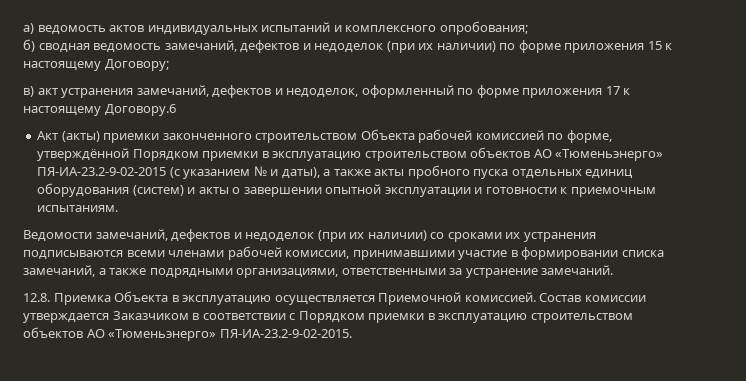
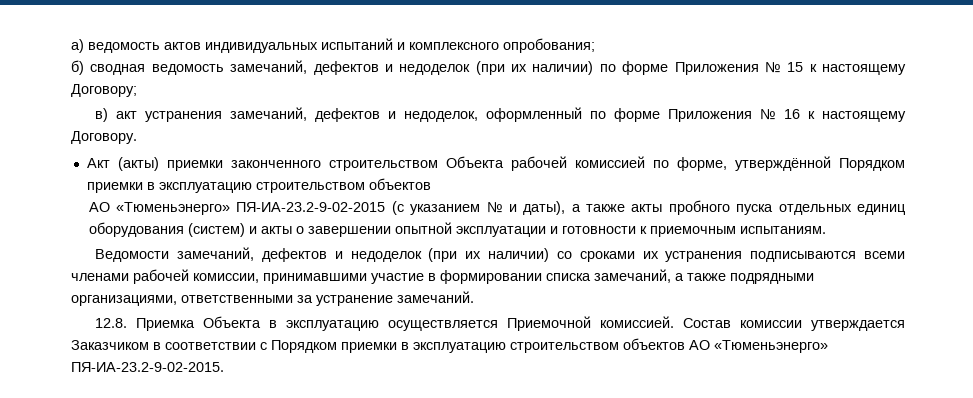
- б) сводная ведомость замечаний, дефектов и недоделок (при их наличии) по форме приложения 15 к настоящему Договору;
+ б) сводная ведомость замечаний, дефектов и недоделок (при их наличии) по форме Приложения № 15 к настоящему Договору;
- в) акт устранения замечаний, дефектов и недоделок, оформленный по форме приложения 17 к настоящему Договору.6
+ в) акт устранения замечаний, дефектов и недоделок, оформленный по форме Приложения № 16 к настоящему Договору.
- Акт (акты) приемки законченного строительством Объекта рабочей комиссией по форме, утверждённой Порядком приемки в эксплуатацию строительством объектов АО «Тюменьэнерго» ПЯ-ИА-23.2-9-02-2015 (с указанием № и даты), а также акты пробного пуска отдельных единиц оборудования (систем) и акты о завершении опытной эксплуатации и готовности к приемочным испытаниям.
+ Акт (акты) приемки законченного строительством Объекта рабочей комиссией по форме, утверждённой Порядком приемки в эксплуатацию строительством объектов
+ АО «Тюменьэнерго» ПЯ-ИА-23.2-9-02-2015 (с указанием № и даты), а также акты пробного пуска отдельных единиц оборудования (систем) и акты о завершении опытной эксплуатации и готовности к приемочным испытаниям.

